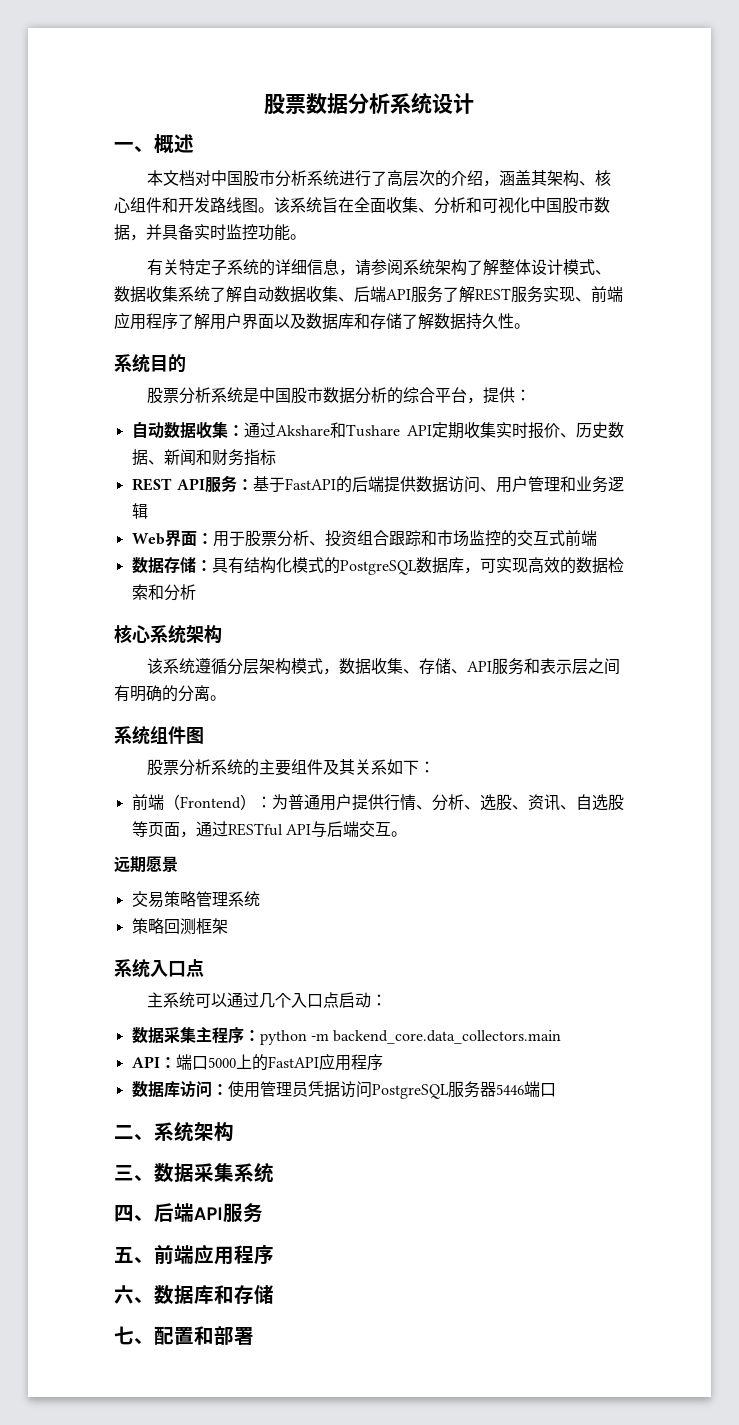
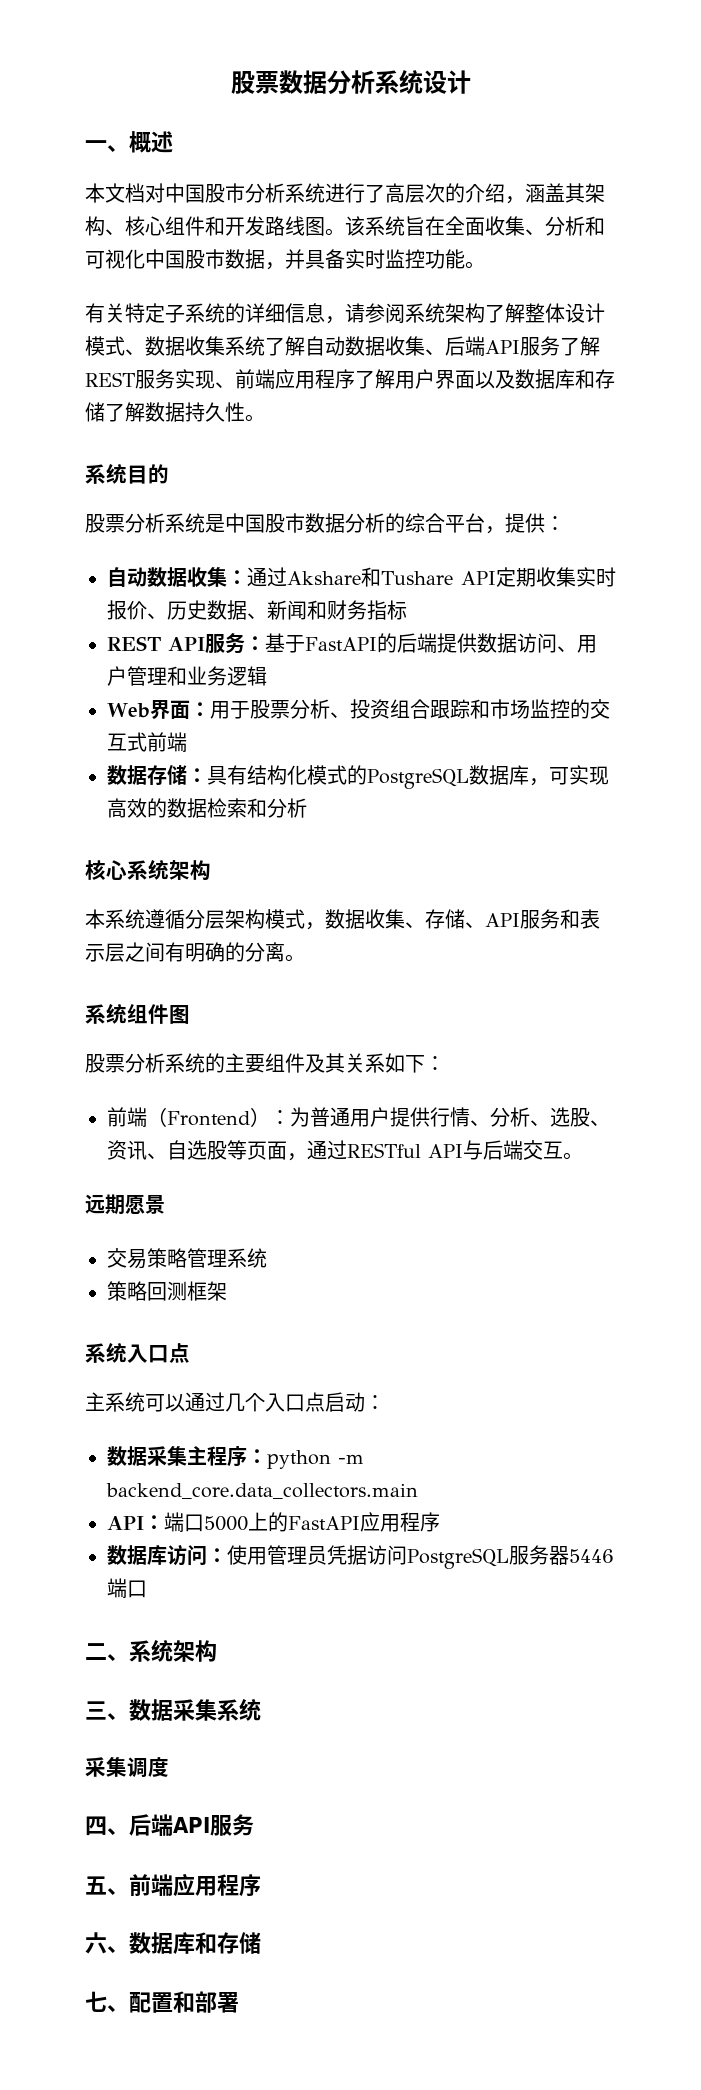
- 该系统遵循分层架构模式，数据收集、存储、API服务和表示层之间有明确的分离。
+ 本系统遵循分层架构模式，数据收集、存储、API服务和表示层之间有明确的分离。
+ 采集调度

